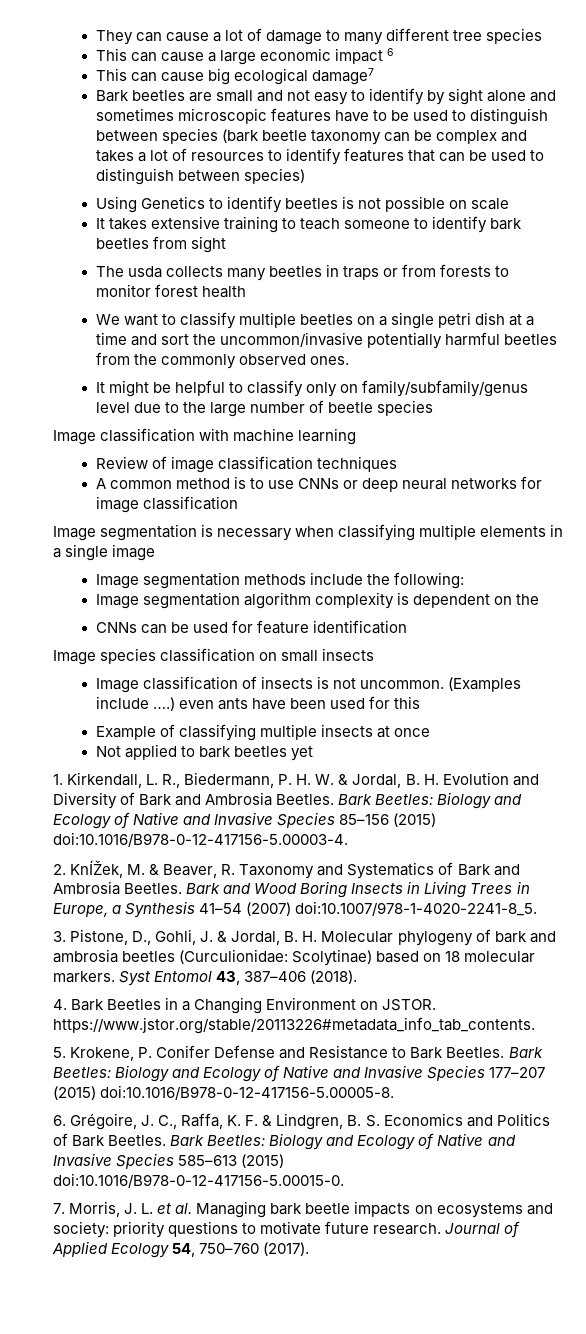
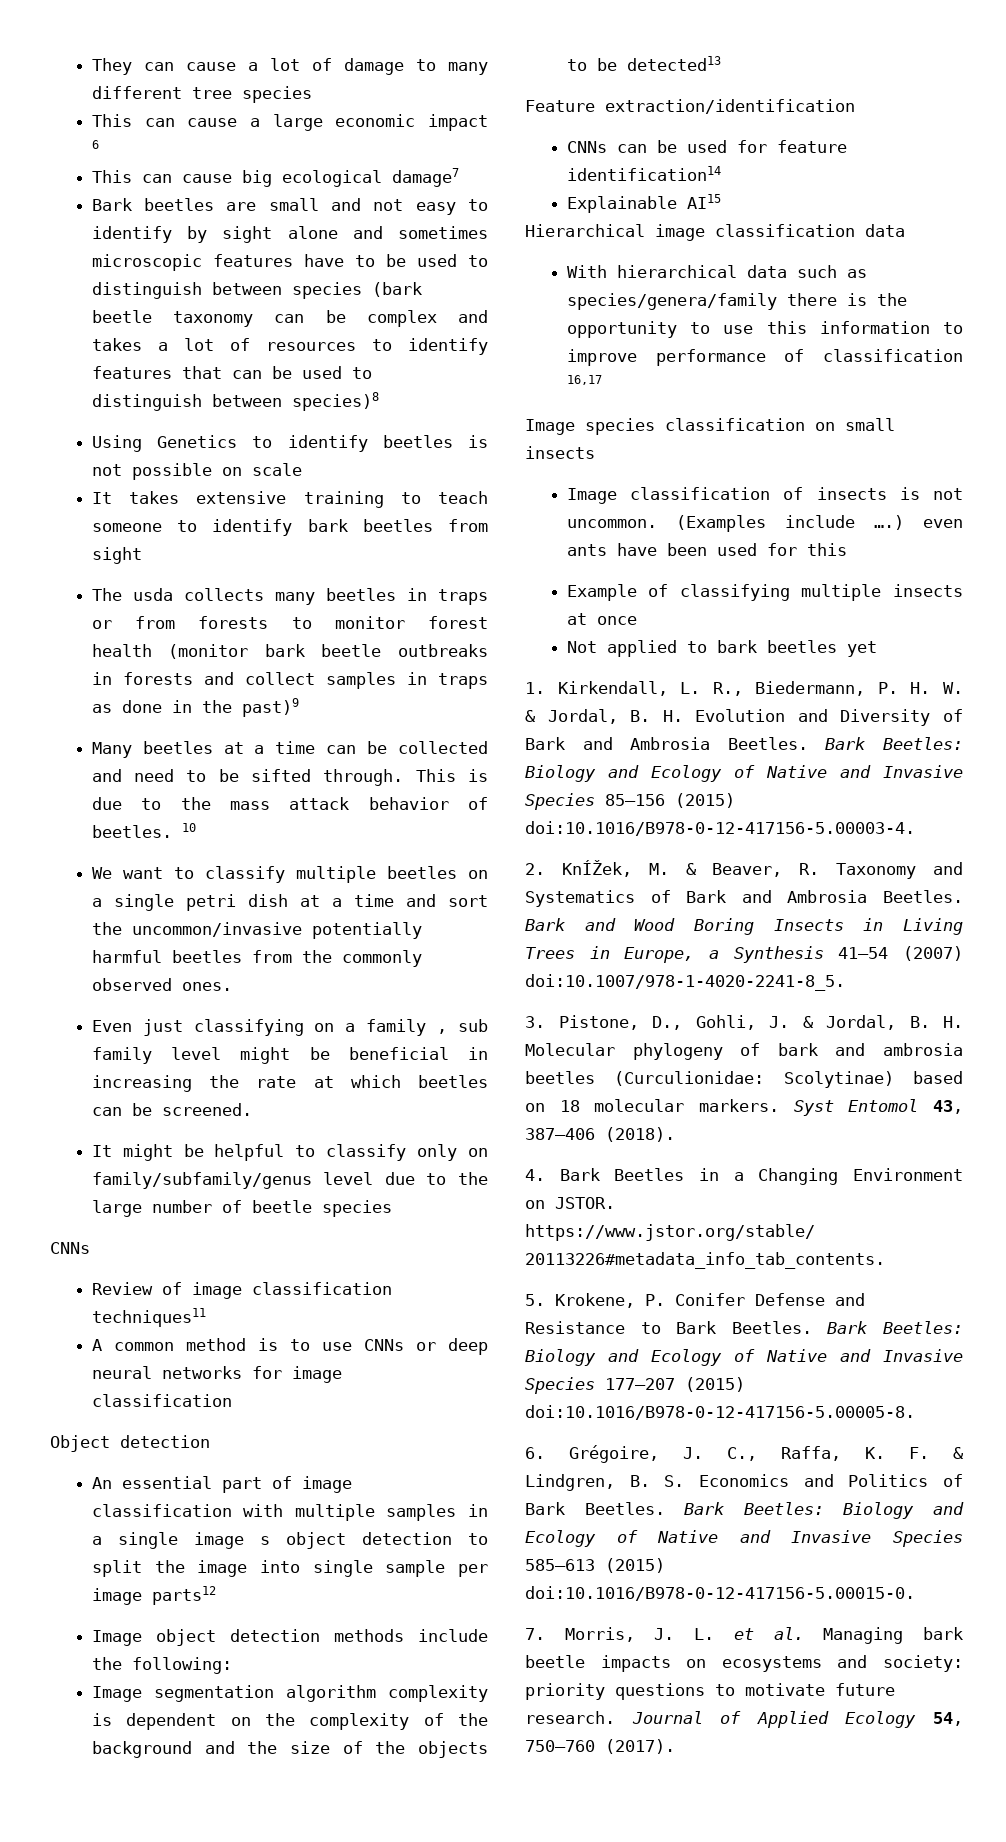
- Bark beetles are small and not easy to identify by sight alone and sometimes microscopic features have to be used to distinguish between species (bark beetle taxonomy can be complex and takes a lot of resources to identify features that can be used to distinguish between species)
+ Bark beetles are small and not easy to identify by sight alone and sometimes microscopic features have to be used to distinguish between species (bark beetle taxonomy can be complex and takes a lot of resources to identify features that can be used to distinguish between species)8
- The usda collects many beetles in traps or from forests to monitor forest health
+ The usda collects many beetles in traps or from forests to monitor forest health (monitor bark beetle outbreaks in forests and collect samples in traps as done in the past)9
+ Many beetles at a time can be collected and need to be sifted through. This is due to the mass attack behavior of beetles. 10
+ Even just classifying on a family , sub family level might be beneficial in increasing the rate at which beetles can be screened.
  It might be helpful to classify only on family/subfamily/genus level due to the large number of beetle species
- Image classification with machine learning
+ CNNs
- Review of image classification techniques
+ Review of image classification techniques11
- Image segmentation is necessary when classifying multiple elements in a single image
- Image segmentation methods include the following:
+ Object detection
+ An essential part of image classification with multiple samples in a single image s object detection to split the image into single sample per image parts12
+ Image object detection methods include the following:
- Image segmentation algorithm complexity is dependent on the
+ Image segmentation algorithm complexity is dependent on the complexity of the background and the size of the objects to be detected13
+ Feature extraction/identification
- CNNs can be used for feature identification
+ CNNs can be used for feature identification14
+ Explainable AI15
+ Hierarchical image classification data
+ With hierarchical data such as species/genera/family there is the opportunity to use this information to improve performance of classification 16,17

